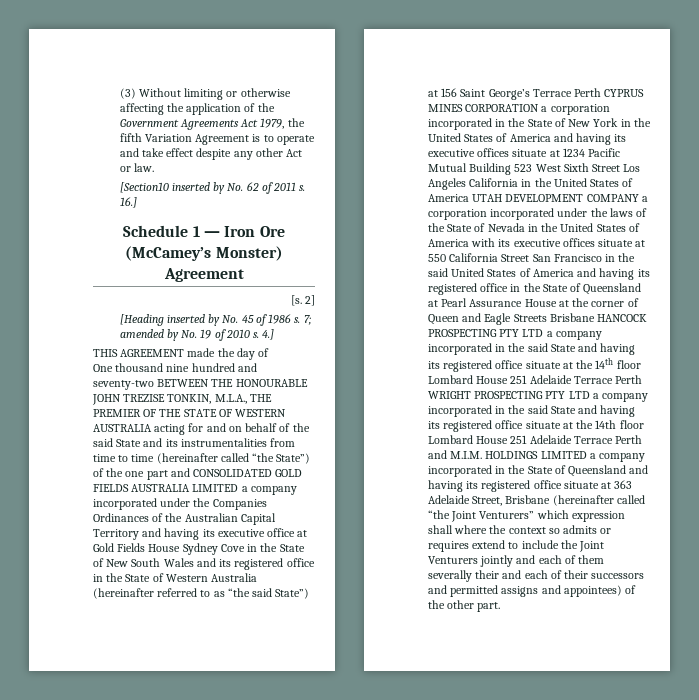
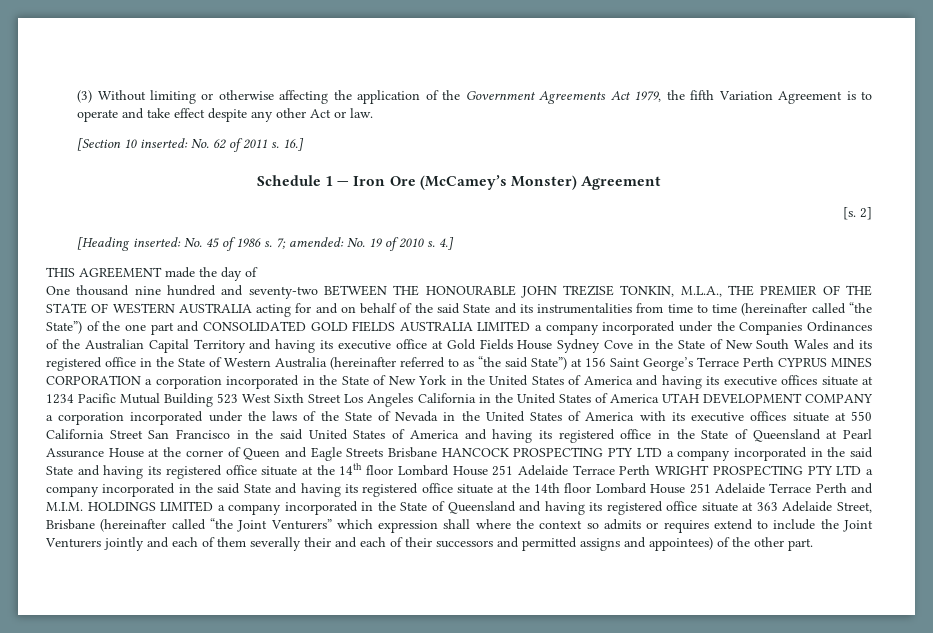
- [Section10 inserted by No. 62 of 2011 s.
+ [Section 10 inserted: No. 62 of 2011 s.
- [Heading inserted by No. 45 of 1986 s.
+ [Heading inserted: No. 45 of 1986 s.
- 7; amended by No. 19 of 2010 s.
+ 7; amended: No. 19 of 2010 s.

